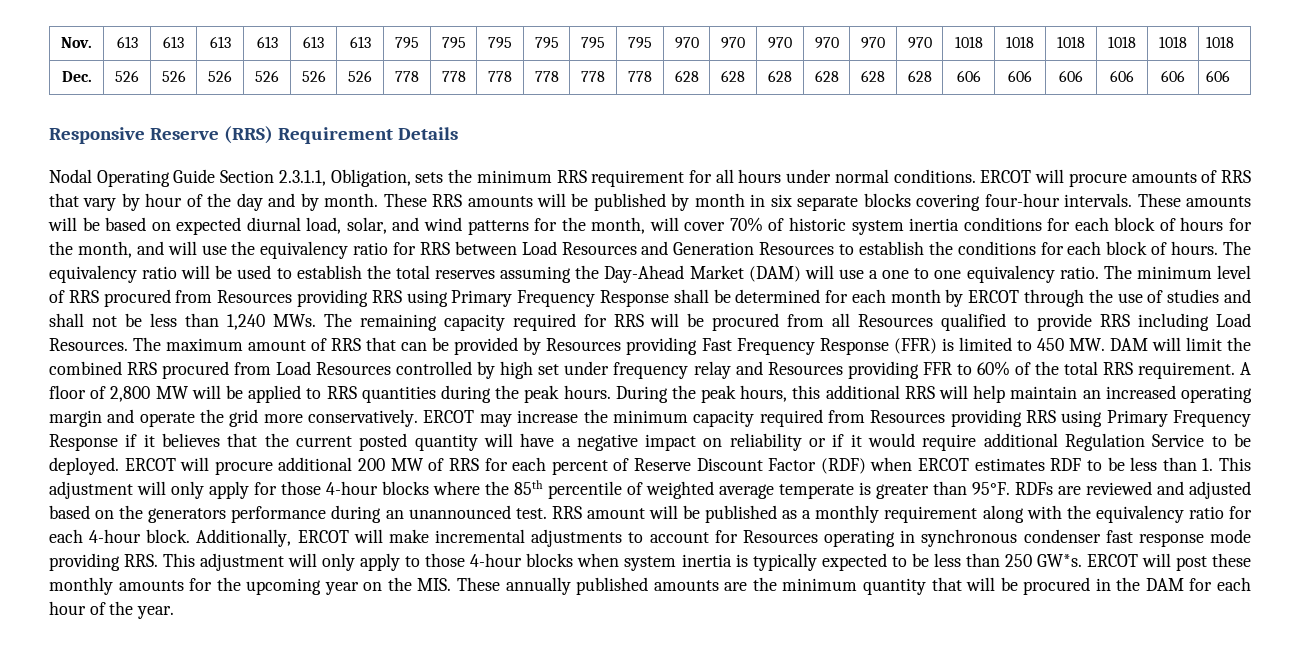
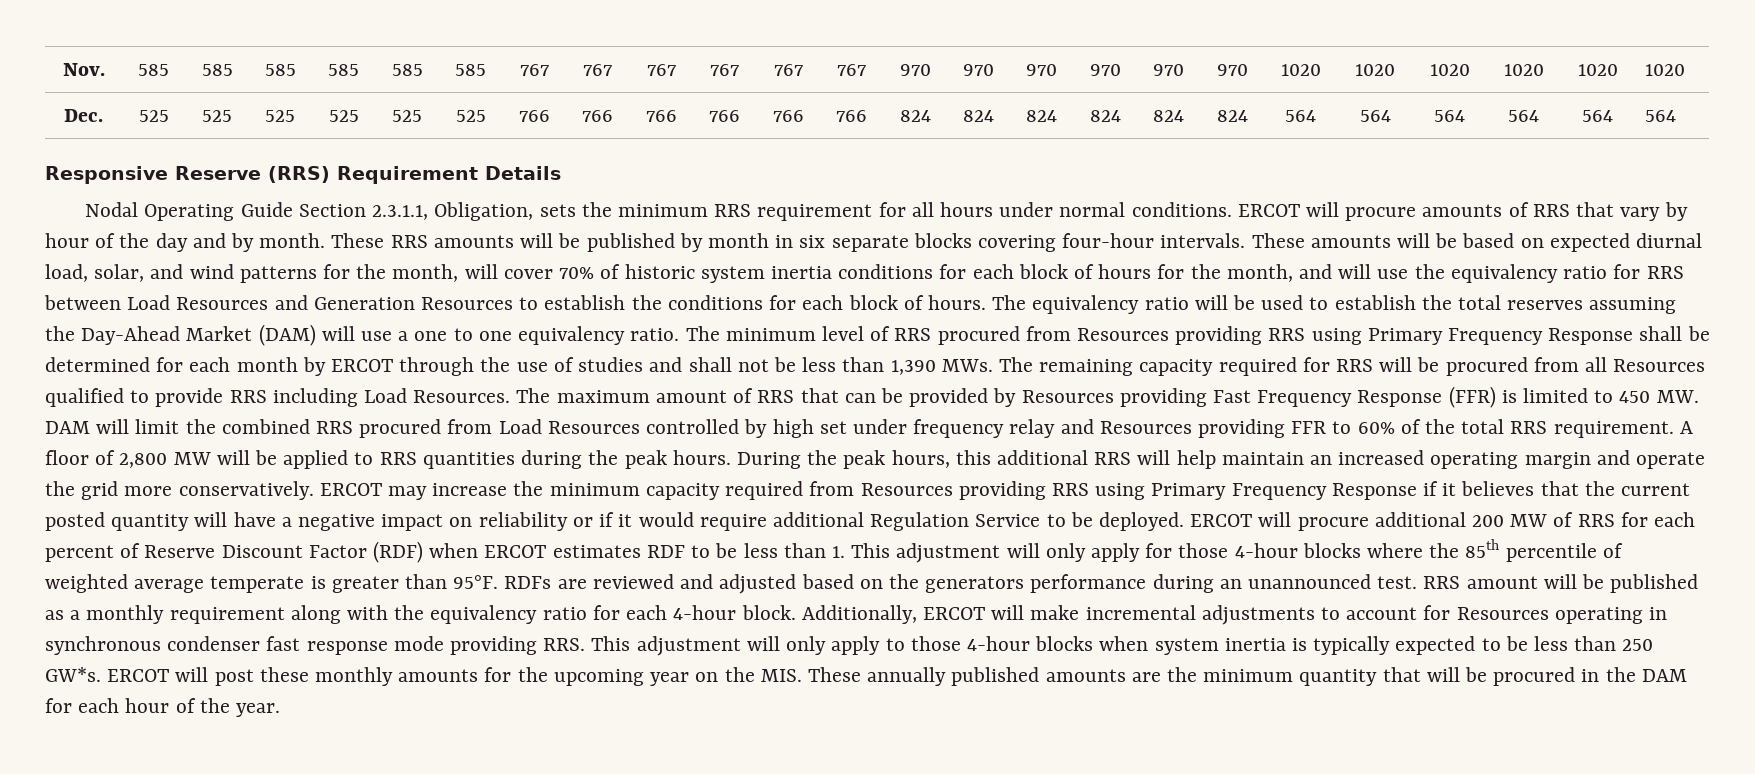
- Nov. | 613 | 613 | 613 | 613 | 613 | 613 | 795 | 795 | 795 | 795 | 795 | 795 | 970 | 970 | 970 | 970 | 970 | 970 | 1018 | 1018 | 1018 | 1018 | 1018 | 1018
- Dec. | 526 | 526 | 526 | 526 | 526 | 526 | 778 | 778 | 778 | 778 | 778 | 778 | 628 | 628 | 628 | 628 | 628 | 628 | 606 | 606 | 606 | 606 | 606 | 606
+ Nov. | 585 | 585 | 585 | 585 | 585 | 585 | 767 | 767 | 767 | 767 | 767 | 767 | 970 | 970 | 970 | 970 | 970 | 970 | 1020 | 1020 | 1020 | 1020 | 1020 | 1020
+ Dec. | 525 | 525 | 525 | 525 | 525 | 525 | 766 | 766 | 766 | 766 | 766 | 766 | 824 | 824 | 824 | 824 | 824 | 824 | 564 | 564 | 564 | 564 | 564 | 564
- The minimum level of RRS procured from Resources providing RRS using Primary Frequency Response shall be determined for each month by ERCOT through the use of studies and shall not be less than 1,240 MWs. The remaining capacity required for RRS will be procured from all Resources qualified to provide RRS including Load Resources.
+ The minimum level of RRS procured from Resources providing RRS using Primary Frequency Response shall be determined for each month by ERCOT through the use of studies and shall not be less than 1,390 MWs. The remaining capacity required for RRS will be procured from all Resources qualified to provide RRS including Load Resources.

